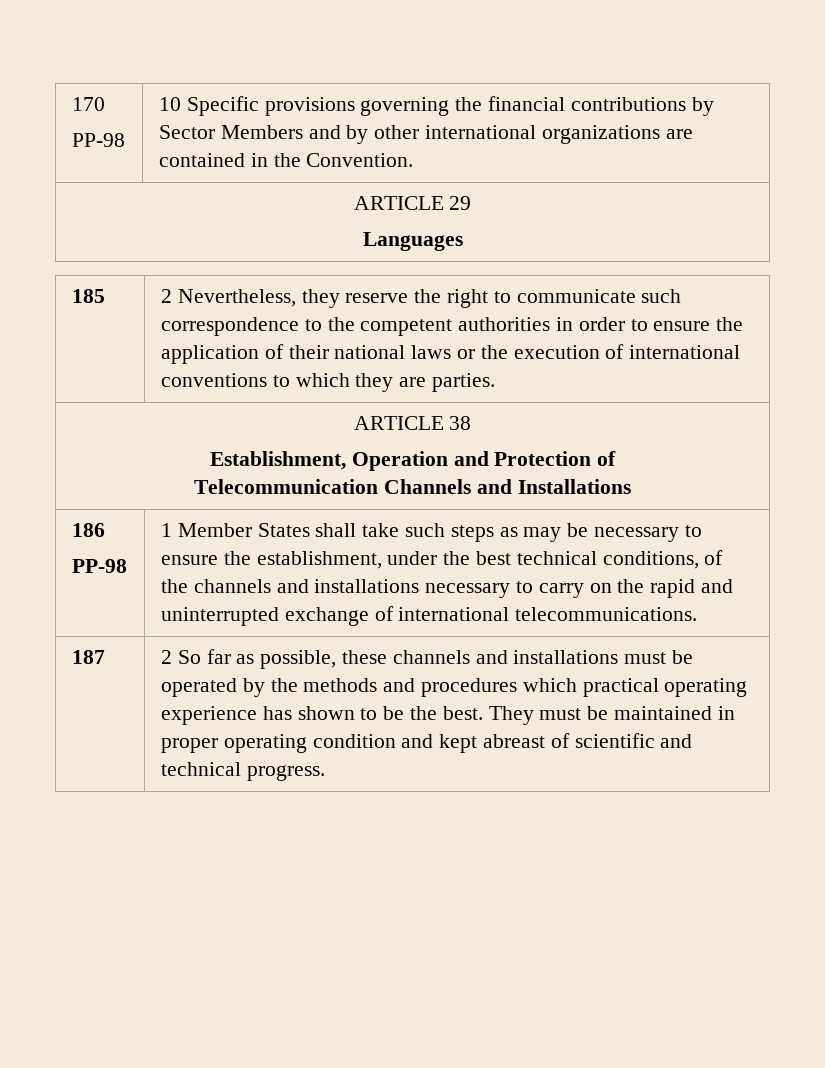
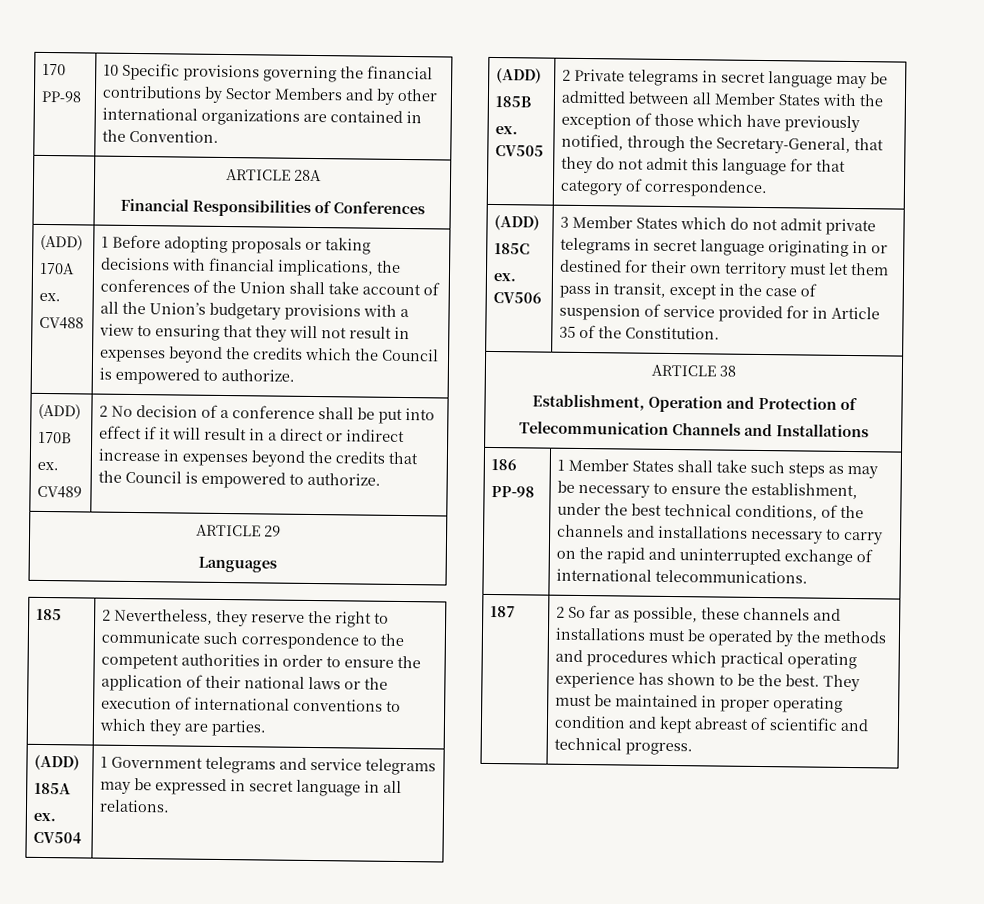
+ | ARTICLE 28A
+ Financial Responsibilities of Conferences
+ (ADD)
+ 170A
+ ex.
+ CV488 | 1 Before adopting proposals or taking decisions with financial implications, the conferences of the Union shall take account of all the Union’s budgetary provisions with a view to ensuring that they will not result in expenses beyond the credits which the Council is empowered to authorize.
+ (ADD)
+ 170B
+ ex.
+ CV489 | 2 No decision of a conference shall be put into effect if it will result in a direct or indirect increase in expenses beyond the credits that the Council is empowered to authorize.
  185 | 2 Nevertheless, they reserve the right to communicate such correspondence to the competent authorities in order to ensure the application of their national laws or the execution of international conventions to which they are parties.
+ (ADD)
+ 185A
+ ex. CV504 | 1 Government telegrams and service telegrams may be expressed in secret language in all relations.
+ (ADD)
+ 185B
+ ex. CV505 | 2 Private telegrams in secret language may be admitted between all Member States with the exception of those which have previously notified, through the Secretary-General, that they do not admit this language for that category of correspondence.
+ (ADD)
+ 185C
+ ex. CV506 | 3 Member States which do not admit private telegrams in secret language originating in or destined for their own territory must let them pass in transit, except in the case of suspension of service provided for in Article 35 of the Constitution.

